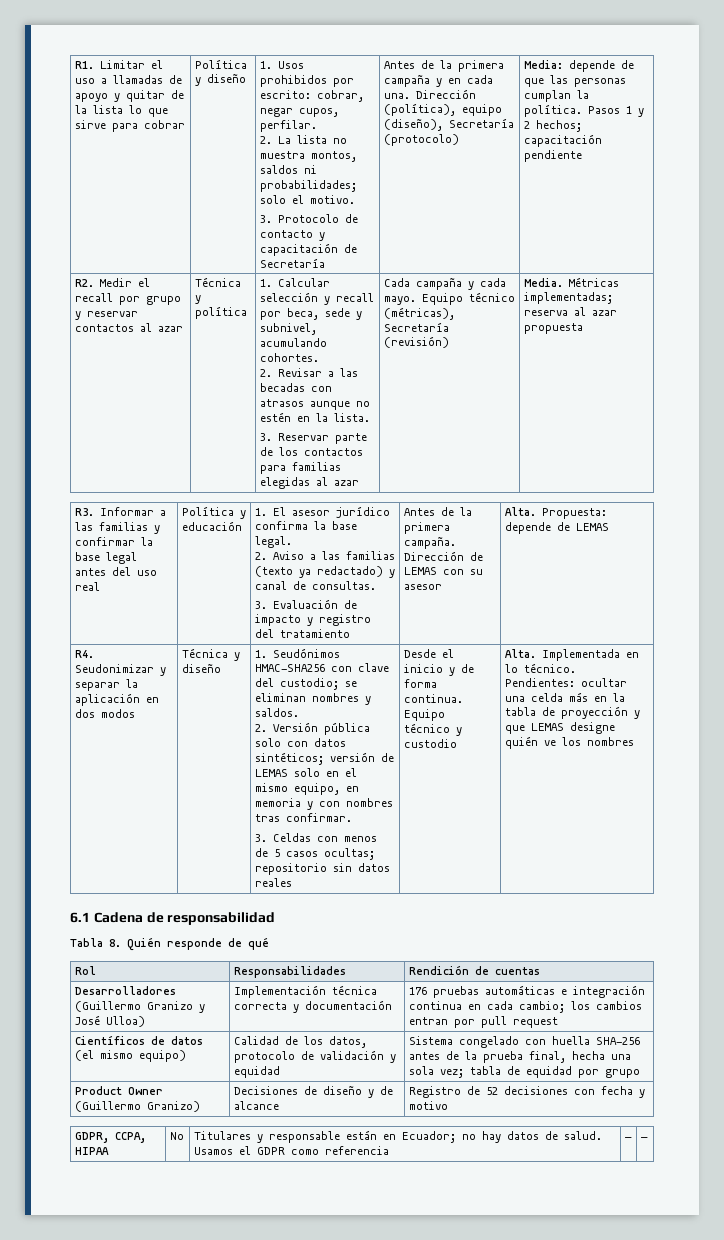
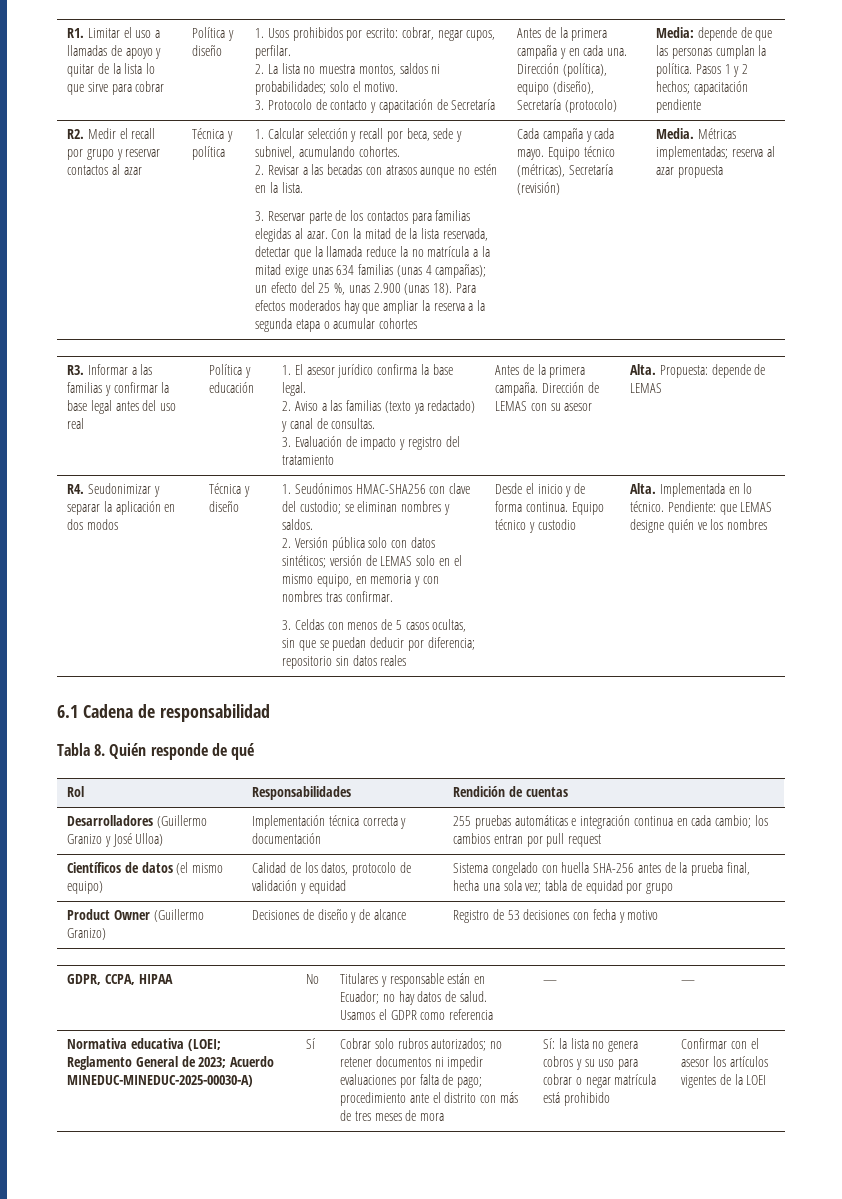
- 3. Reservar parte de los contactos para familias elegidas al azar
+ 3. Reservar parte de los contactos para familias elegidas al azar. Con la mitad de la lista reservada, detectar que la llamada reduce la no matrícula a la mitad exige unas 634 familias (unas 4 campañas); un efecto del 25 %, unas 2.900 (unas 18). Para efectos moderados hay que ampliar la reserva a la segunda etapa o acumular cohortes
- 3. Celdas con menos de 5 casos ocultas; repositorio sin datos reales
+ 3. Celdas con menos de 5 casos ocultas, sin que se puedan deducir por diferencia; repositorio sin datos reales
- Pendientes: ocultar una celda más en la tabla de proyección y que LEMAS designe quién ve los nombres
+ Pendiente: que LEMAS designe quién ve los nombres
- Desarrolladores (Guillermo Granizo y José Ulloa) | Implementación técnica correcta y documentación | 176 pruebas automáticas e integración continua en cada cambio; los cambios entran por pull request
+ Desarrolladores (Guillermo Granizo y José Ulloa) | Implementación técnica correcta y documentación | 255 pruebas automáticas e integración continua en cada cambio; los cambios entran por pull request
- Product Owner (Guillermo Granizo) | Decisiones de diseño y de alcance | Registro de 52 decisiones con fecha y motivo
+ Product Owner (Guillermo Granizo) | Decisiones de diseño y de alcance | Registro de 53 decisiones con fecha y motivo
+ Normativa educativa (LOEI; Reglamento General de 2023; Acuerdo MINEDUC-MINEDUC-2025-00030-A) | Sí | Cobrar solo rubros autorizados; no retener documentos ni impedir evaluaciones por falta de pago; procedimiento ante el distrito con más de tres meses de mora | Sí: la lista no genera cobros y su uso para cobrar o negar matrícula está prohibido | Confirmar con el asesor los artículos vigentes de la LOEI

